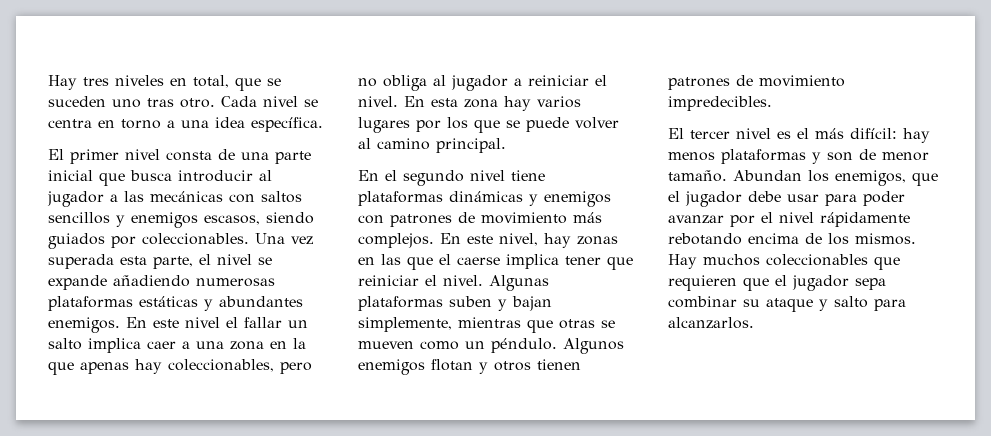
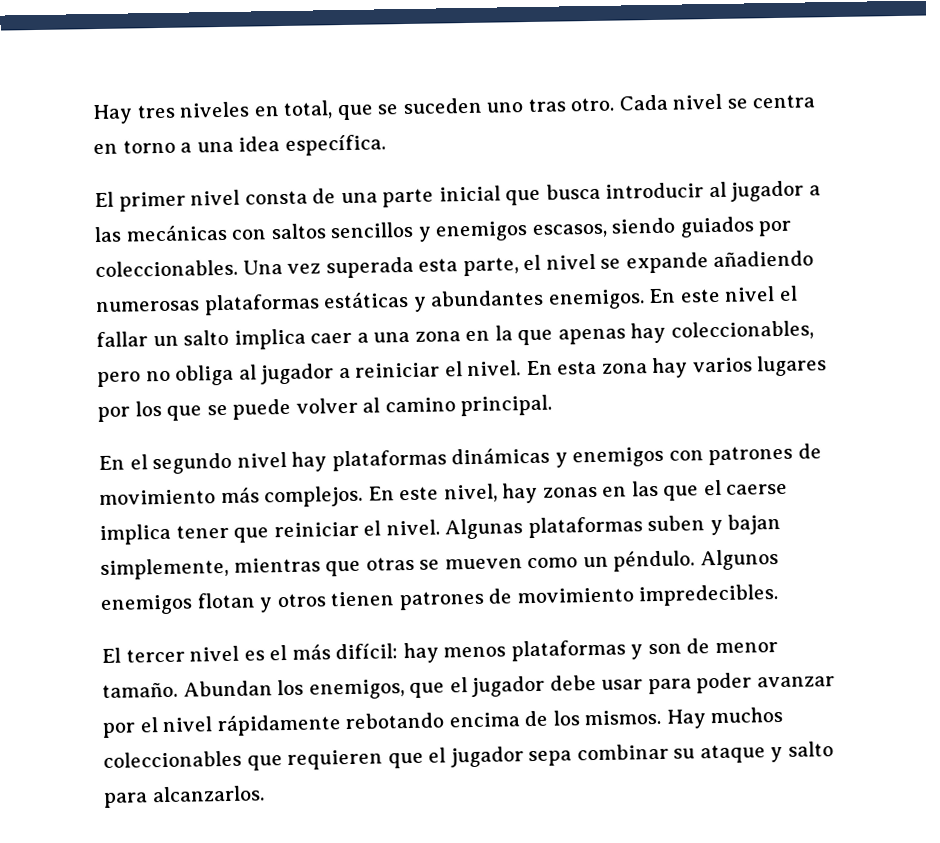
- En el segundo nivel tiene plataformas dinámicas y enemigos con patrones de movimiento más complejos.
+ En el segundo nivel hay plataformas dinámicas y enemigos con patrones de movimiento más complejos.

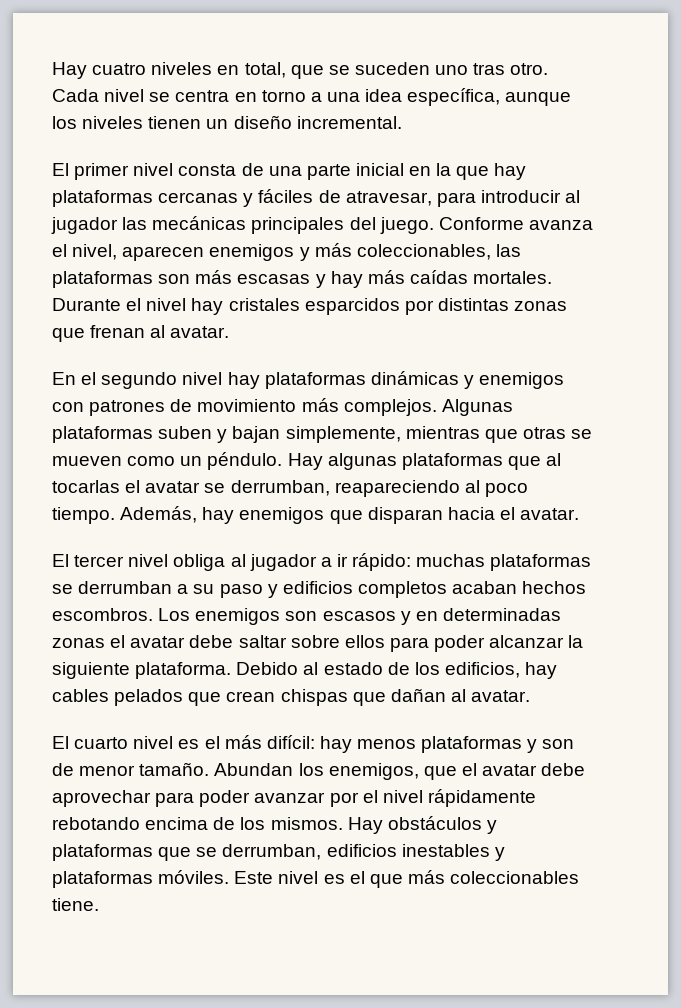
- Hay tres niveles en total, que se suceden uno tras otro.
+ Hay cuatro niveles en total, que se suceden uno tras otro.
- Cada nivel se centra en torno a una idea específica.
+ Cada nivel se centra en torno a una idea específica, aunque los niveles tienen un diseño incremental.
- El primer nivel consta de una parte inicial que busca introducir al jugador a las mecánicas con saltos sencillos y enemigos escasos, siendo guiados por coleccionables. Una vez superada esta parte, el nivel se expande añadiendo numerosas plataformas estáticas y abundantes enemigos. En este nivel el fallar un salto implica caer a una zona en la que apenas hay coleccionables, pero no obliga al jugador a reiniciar el nivel. En esta zona hay varios lugares por los que se puede volver al camino principal.
+ El primer nivel consta de una parte inicial en la que hay plataformas cercanas y fáciles de atravesar, para introducir al jugador las mecánicas principales del juego. Conforme avanza el nivel, aparecen enemigos y más coleccionables, las plataformas son más escasas y hay más caídas mortales. Durante el nivel hay cristales esparcidos por distintas zonas que frenan al avatar.
- En este nivel, hay zonas en las que el caerse implica tener que reiniciar el nivel.
- Algunos enemigos flotan y otros tienen patrones de movimiento impredecibles.
- El tercer nivel es el más difícil: hay menos plataformas y son de menor tamaño.
+ Hay algunas plataformas que al tocarlas el avatar se derrumban, reapareciendo al poco tiempo. Además, hay enemigos que disparan hacia el avatar.
+ El tercer nivel obliga al jugador a ir rápido: muchas plataformas se derrumban a su paso y edificios completos acaban hechos escombros. Los enemigos son escasos y en determinadas zonas el avatar debe saltar sobre ellos para poder alcanzar la siguiente plataforma. Debido al estado de los edificios, hay cables pelados que crean chispas que dañan al avatar.
+ El cuarto nivel es el más difícil: hay menos plataformas y son de menor tamaño.
- Abundan los enemigos, que el jugador debe usar para poder avanzar por el nivel rápidamente rebotando encima de los mismos.
+ Abundan los enemigos, que el avatar debe aprovechar para poder avanzar por el nivel rápidamente rebotando encima de los mismos.
- Hay muchos coleccionables que requieren que el jugador sepa combinar su ataque y salto para alcanzarlos.
+ Hay obstáculos y plataformas que se derrumban, edificios inestables y plataformas móviles. Este nivel es el que más coleccionables tiene.

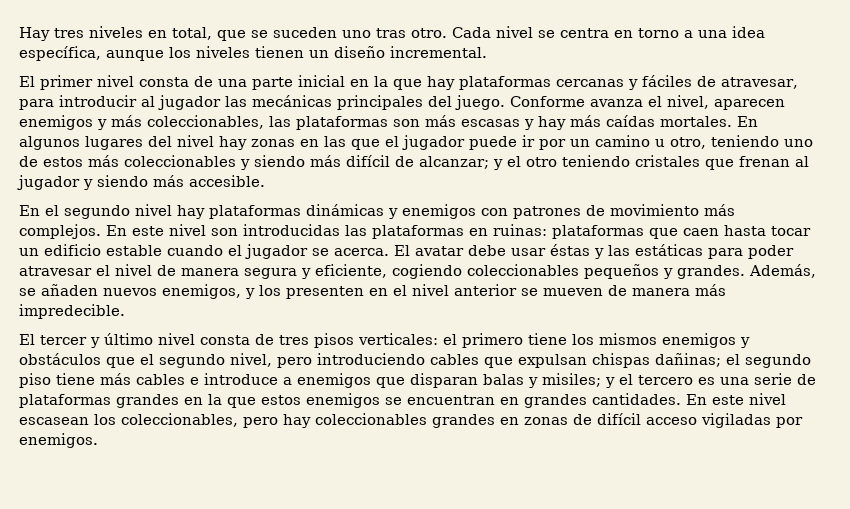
- Hay cuatro niveles en total, que se suceden uno tras otro.
+ Hay tres niveles en total, que se suceden uno tras otro.
- Durante el nivel hay cristales esparcidos por distintas zonas que frenan al avatar.
+ En algunos lugares del nivel hay zonas en las que el jugador puede ir por un camino u otro, teniendo uno de estos más coleccionables y siendo más difícil de alcanzar; y el otro teniendo cristales que frenan al jugador y siendo más accesible.
- Algunas plataformas suben y bajan simplemente, mientras que otras se mueven como un péndulo. Hay algunas plataformas que al tocarlas el avatar se derrumban, reapareciendo al poco tiempo. Además, hay enemigos que disparan hacia el avatar.
- El tercer nivel obliga al jugador a ir rápido: muchas plataformas se derrumban a su paso y edificios completos acaban hechos escombros. Los enemigos son escasos y en determinadas zonas el avatar debe saltar sobre ellos para poder alcanzar la siguiente plataforma. Debido al estado de los edificios, hay cables pelados que crean chispas que dañan al avatar.
- El cuarto nivel es el más difícil: hay menos plataformas y son de menor tamaño. Abundan los enemigos, que el avatar debe aprovechar para poder avanzar por el nivel rápidamente rebotando encima de los mismos. Hay obstáculos y plataformas que se derrumban, edificios inestables y plataformas móviles. Este nivel es el que más coleccionables tiene.
+ En este nivel son introducidas las plataformas en ruinas: plataformas que caen hasta tocar un edificio estable cuando el jugador se acerca. El avatar debe usar éstas y las estáticas para poder atravesar el nivel de manera segura y eficiente, cogiendo coleccionables pequeños y grandes. Además, se añaden nuevos enemigos, y los presenten en el nivel anterior se mueven de manera más impredecible.
+ El tercer y último nivel consta de tres pisos verticales: el primero tiene los mismos enemigos y obstáculos que el segundo nivel, pero introduciendo cables que expulsan chispas dañinas; el segundo piso tiene más cables e introduce a enemigos que disparan balas y misiles; y el tercero es una serie de plataformas grandes en la que estos enemigos se encuentran en grandes cantidades. En este nivel escasean los coleccionables, pero hay coleccionables grandes en zonas de difícil acceso vigiladas por enemigos.

